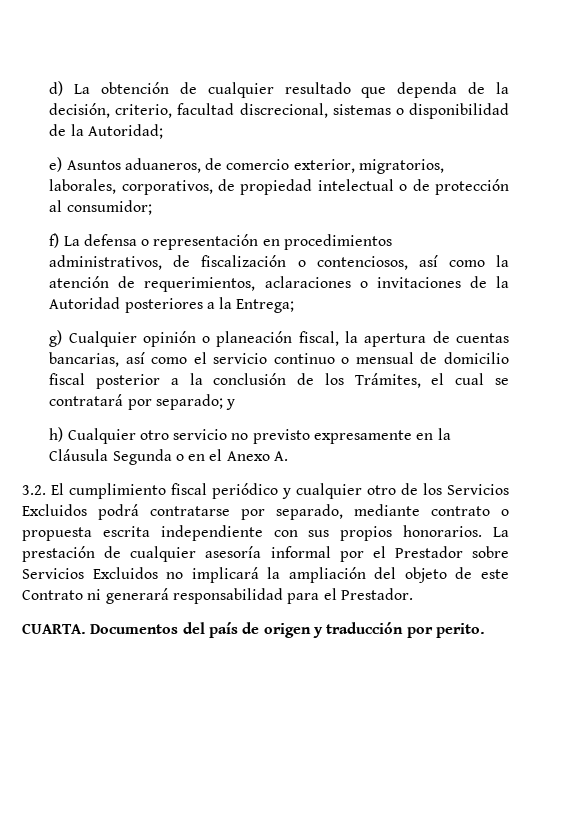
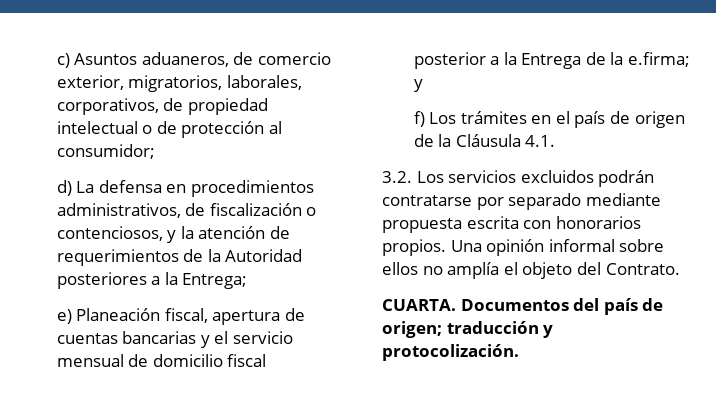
- d) La obtención de cualquier resultado que dependa de la decisión, criterio, facultad discrecional, sistemas o disponibilidad de la Autoridad;
- e) Asuntos aduaneros, de comercio exterior, migratorios, laborales, corporativos, de propiedad intelectual o de protección al consumidor;
+ c) Asuntos aduaneros, de comercio exterior, migratorios, laborales, corporativos, de propiedad intelectual o de protección al consumidor;
- f) La defensa o representación en procedimientos administrativos, de fiscalización o contenciosos, así como la atención de requerimientos, aclaraciones o invitaciones de la Autoridad posteriores a la Entrega;
+ d) La defensa en procedimientos administrativos, de fiscalización o contenciosos, y la atención de requerimientos de la Autoridad posteriores a la Entrega;
- g) Cualquier opinión o planeación fiscal, la apertura de cuentas bancarias, así como el servicio continuo o mensual de domicilio fiscal posterior a la conclusión de los Trámites, el cual se contratará por separado; y
- h) Cualquier otro servicio no previsto expresamente en la Cláusula Segunda o en el Anexo A.
- 3.2. El cumplimiento fiscal periódico y cualquier otro de los Servicios Excluidos podrá contratarse por separado, mediante contrato o propuesta escrita independiente con sus propios honorarios. La prestación de cualquier asesoría informal por el Prestador sobre Servicios Excluidos no implicará la ampliación del objeto de este Contrato ni generará responsabilidad para el Prestador.
+ e) Planeación fiscal, apertura de cuentas bancarias y el servicio mensual de domicilio fiscal posterior a la Entrega de la e.firma; y
+ f) Los trámites en el país de origen de la Cláusula 4.1.
+ 3.2. Los servicios excluidos podrán contratarse por separado mediante propuesta escrita con honorarios propios. Una opinión informal sobre ellos no amplía el objeto del Contrato.
- Documentos del país de origen y traducción por perito.
+ Documentos del país de origen; traducción y protocolización.

